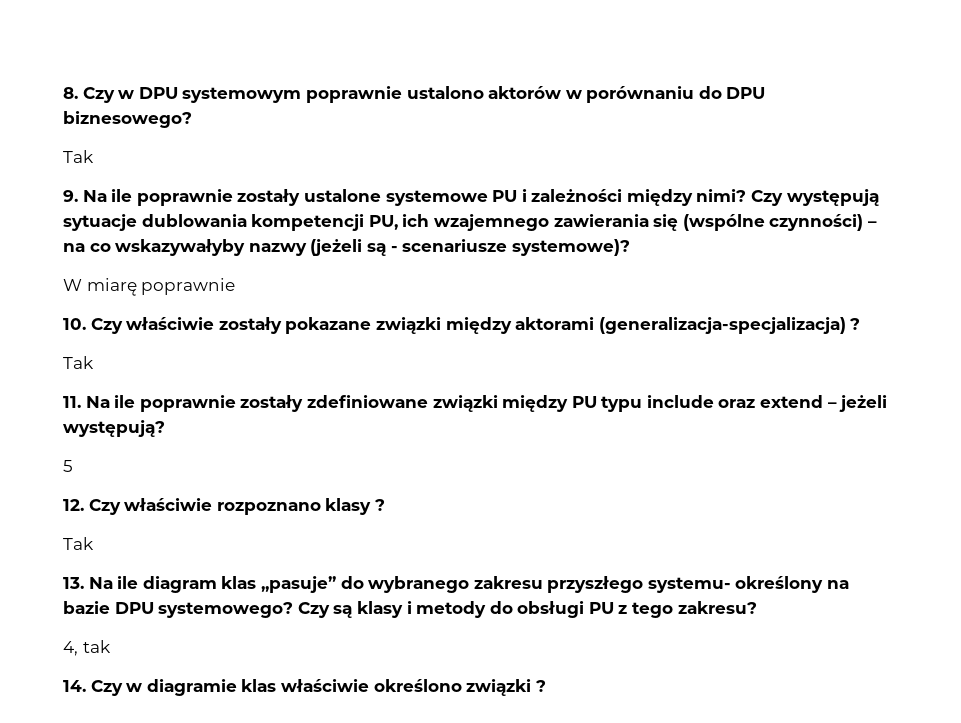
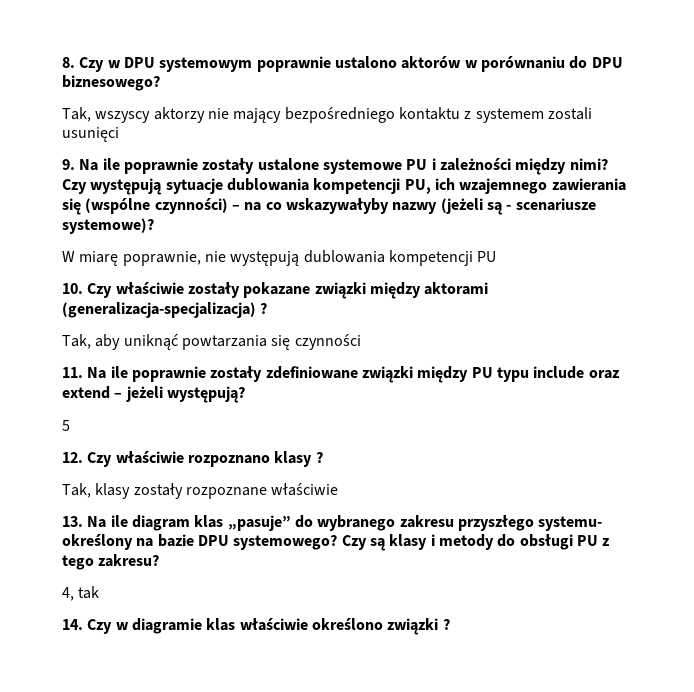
  8. Czy w DPU systemowym poprawnie ustalono aktorów w porównaniu do DPU biznesowego?
- Tak
+ Tak, wszyscy aktorzy nie mający bezpośredniego kontaktu z systemem zostali usunięci
- W miarę poprawnie
+ W miarę poprawnie, nie występują dublowania kompetencji PU
  10. Czy właściwie zostały pokazane związki między aktorami (generalizacja-specjalizacja) ?
- Tak
+ Tak, aby uniknąć powtarzania się czynności
  12. Czy właściwie rozpoznano klasy ?
- Tak
+ Tak, klasy zostały rozpoznane właściwie

